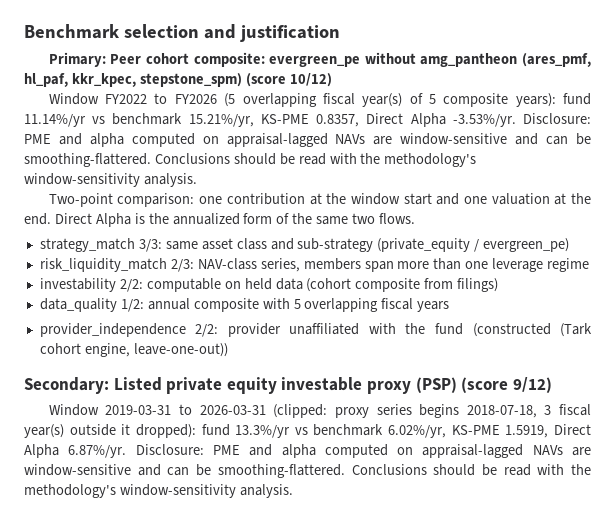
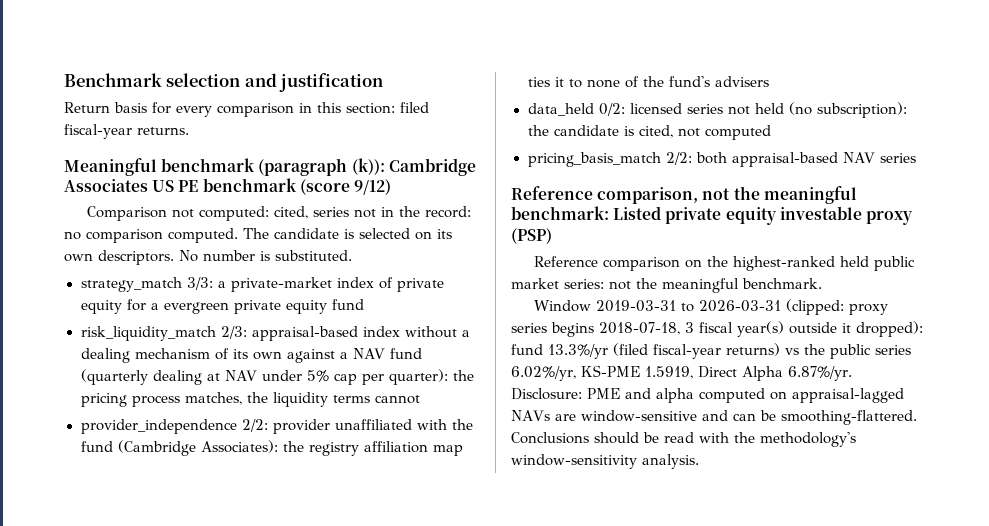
- Primary: Peer cohort composite: evergreen_pe without amg_pantheon (ares_pmf, hl_paf, kkr_kpec, stepstone_spm) (score 10/12)
- Window FY2022 to FY2026 (5 overlapping fiscal year(s) of 5 composite years): fund 11.14%/yr vs benchmark 15.21%/yr, KS-PME 0.8357, Direct Alpha -3.53%/yr. Disclosure: PME and alpha computed on appraisal-lagged NAVs are window-sensitive and can be smoothing-flattered. Conclusions should be read with the methodology's window-sensitivity analysis.
- Two-point comparison: one contribution at the window start and one valuation at the end. Direct Alpha is the annualized form of the same two flows.
- strategy_match 3/3: same asset class and sub-strategy (private_equity / evergreen_pe)
- risk_liquidity_match 2/3: NAV-class series, members span more than one leverage regime
- investability 2/2: computable on held data (cohort composite from filings)
- data_quality 1/2: annual composite with 5 overlapping fiscal years
+ Return basis for every comparison in this section: filed fiscal-year returns.
+ Meaningful benchmark (paragraph (k)): Cambridge Associates US PE benchmark (score 9/12)
+ Comparison not computed: cited, series not in the record: no comparison computed. The candidate is selected on its own descriptors. No number is substituted.
+ strategy_match 3/3: a private-market index of private equity for a evergreen private equity fund
+ risk_liquidity_match 2/3: appraisal-based index without a dealing mechanism of its own against a NAV fund (quarterly dealing at NAV under 5% cap per quarter): the pricing process matches, the liquidity terms cannot
- provider_independence 2/2: provider unaffiliated with the fund (constructed (Tark cohort engine, leave-one-out))
- Secondary: Listed private equity investable proxy (PSP) (score 9/12)
+ provider_independence 2/2: provider unaffiliated with the fund (Cambridge Associates): the registry affiliation map ties it to none of the fund's advisers
+ data_held 0/2: licensed series not held (no subscription): the candidate is cited, not computed
+ pricing_basis_match 2/2: both appraisal-based NAV series
+ Reference comparison, not the meaningful benchmark: Listed private equity investable proxy (PSP)
+ Reference comparison on the highest-ranked held public market series: not the meaningful benchmark.
- Window 2019-03-31 to 2026-03-31 (clipped: proxy series begins 2018-07-18, 3 fiscal year(s) outside it dropped): fund 13.3%/yr vs benchmark 6.02%/yr, KS-PME 1.5919, Direct Alpha 6.87%/yr. Disclosure: PME and alpha computed on appraisal-lagged NAVs are window-sensitive and can be smoothing-flattered.
+ Window 2019-03-31 to 2026-03-31 (clipped: proxy series begins 2018-07-18, 3 fiscal year(s) outside it dropped): fund 13.3%/yr (filed fiscal-year returns) vs the public series 6.02%/yr, KS-PME 1.5919, Direct Alpha 6.87%/yr. Disclosure: PME and alpha computed on appraisal-lagged NAVs are window-sensitive and can be smoothing-flattered.

